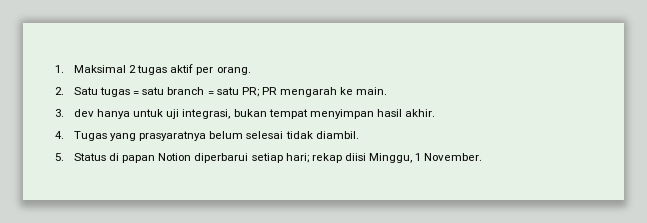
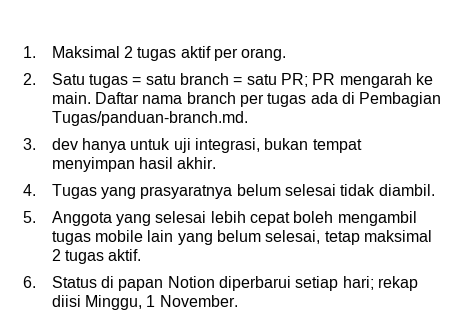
+ Daftar nama branch per tugas ada di Pembagian Tugas/panduan-branch.md.
- 5. Status di papan Notion diperbarui setiap hari; rekap diisi Minggu, 1 November.
+ 5. Anggota yang selesai lebih cepat boleh mengambil tugas mobile lain yang belum selesai, tetap maksimal 2 tugas aktif.
+ 6. Status di papan Notion diperbarui setiap hari; rekap diisi Minggu, 1 November.

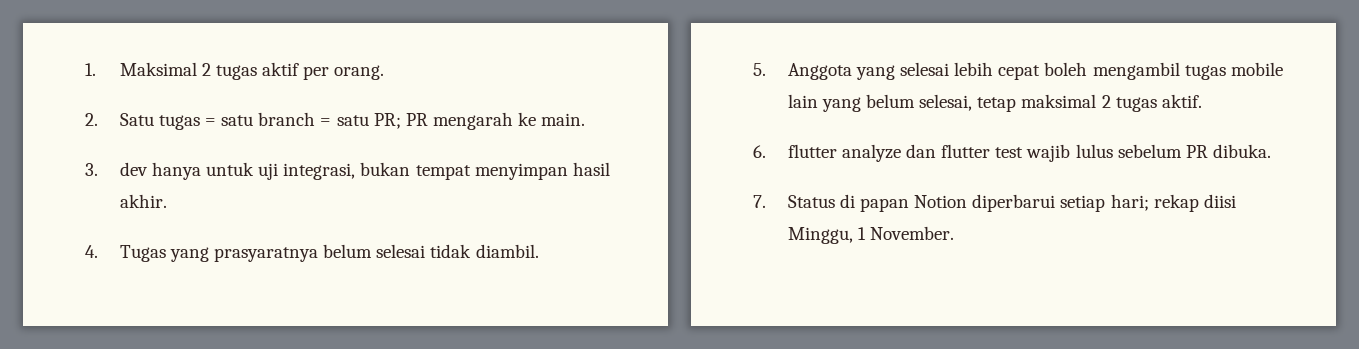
- Daftar nama branch per tugas ada di Pembagian Tugas/panduan-branch.md.
- 6. Status di papan Notion diperbarui setiap hari; rekap diisi Minggu, 1 November.
+ 6. flutter analyze dan flutter test wajib lulus sebelum PR dibuka.
+ 7. Status di papan Notion diperbarui setiap hari; rekap diisi Minggu, 1 November.

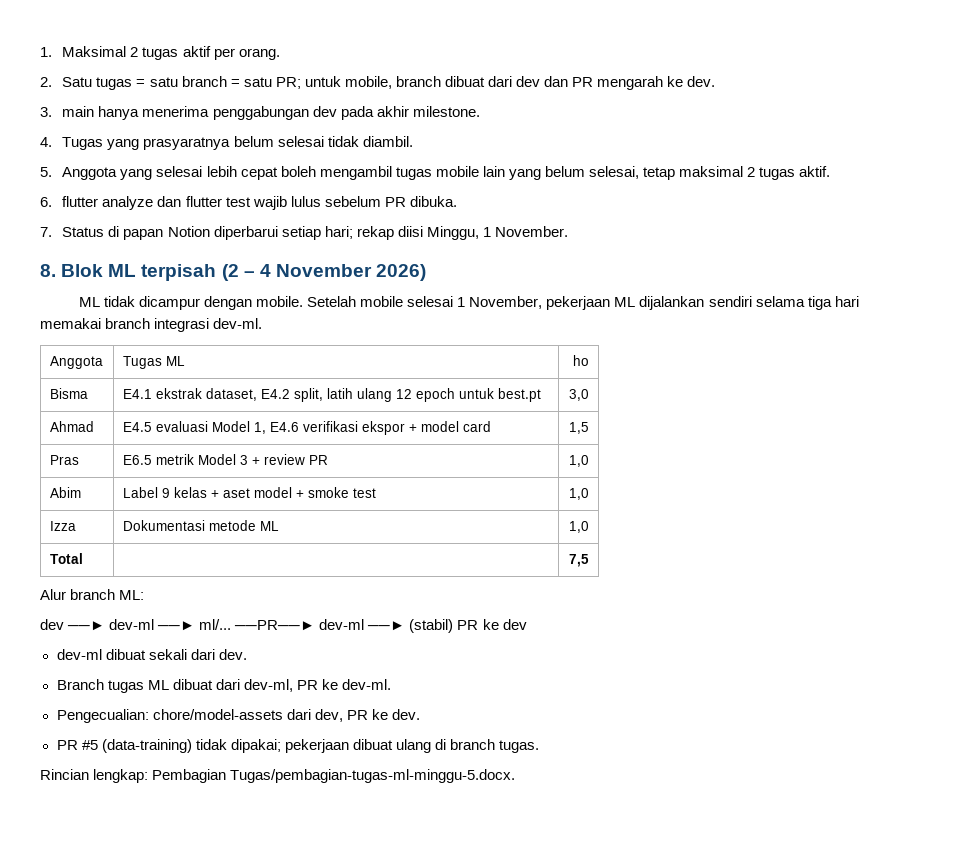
- 2. Satu tugas = satu branch = satu PR; PR mengarah ke main.
+ 2. Satu tugas = satu branch = satu PR; untuk mobile, branch dibuat dari dev dan PR mengarah ke dev.
- 3. dev hanya untuk uji integrasi, bukan tempat menyimpan hasil akhir.
+ 3. main hanya menerima penggabungan dev pada akhir milestone.
+ 8. Blok ML terpisah (2 – 4 November 2026)
+ ML tidak dicampur dengan mobile. Setelah mobile selesai 1 November, pekerjaan ML dijalankan sendiri selama tiga hari memakai branch integrasi dev-ml.
+ Anggota | Tugas ML | ho
+ Bisma | E4.1 ekstrak dataset, E4.2 split, latih ulang 12 epoch untuk best.pt | 3,0
+ Ahmad | E4.5 evaluasi Model 1, E4.6 verifikasi ekspor + model card | 1,5
+ Pras | E6.5 metrik Model 3 + review PR | 1,0
+ Abim | Label 9 kelas + aset model + smoke test | 1,0
+ Izza | Dokumentasi metode ML | 1,0
+ Total | | 7,5
+ Alur branch ML:
+ dev ──► dev-ml ──► ml/... ──PR──► dev-ml ──► (stabil) PR ke dev
+ dev-ml dibuat sekali dari dev.
+ Branch tugas ML dibuat dari dev-ml, PR ke dev-ml.
+ Pengecualian: chore/model-assets dari dev, PR ke dev.
+ PR #5 (data-training) tidak dipakai; pekerjaan dibuat ulang di branch tugas.
+ Rincian lengkap: Pembagian Tugas/pembagian-tugas-ml-minggu-5.docx.

